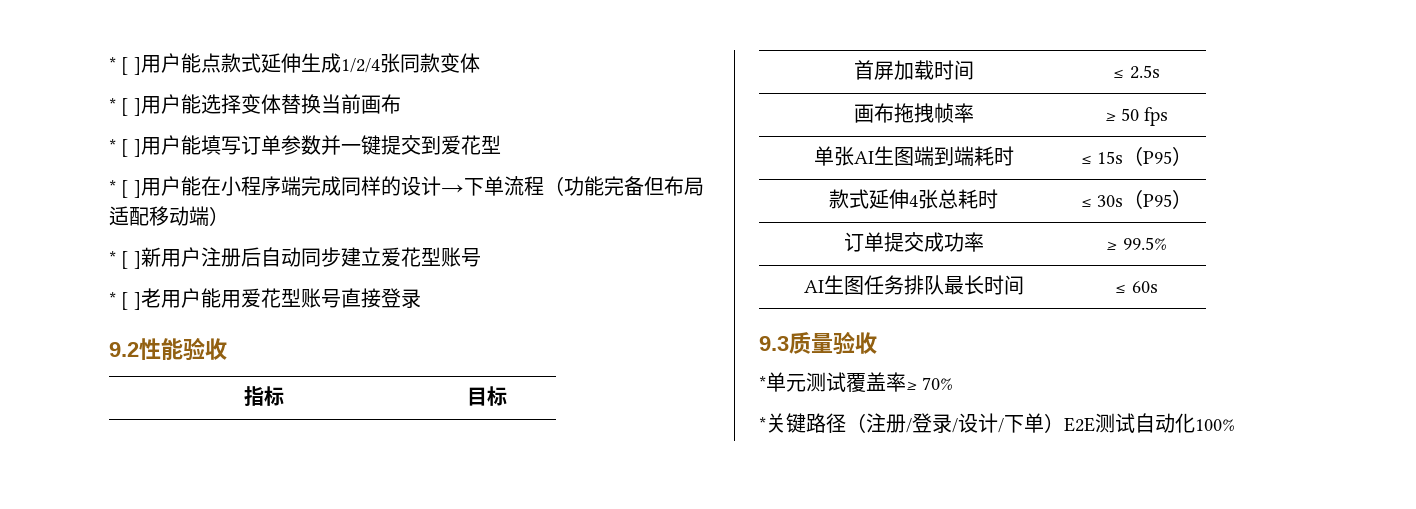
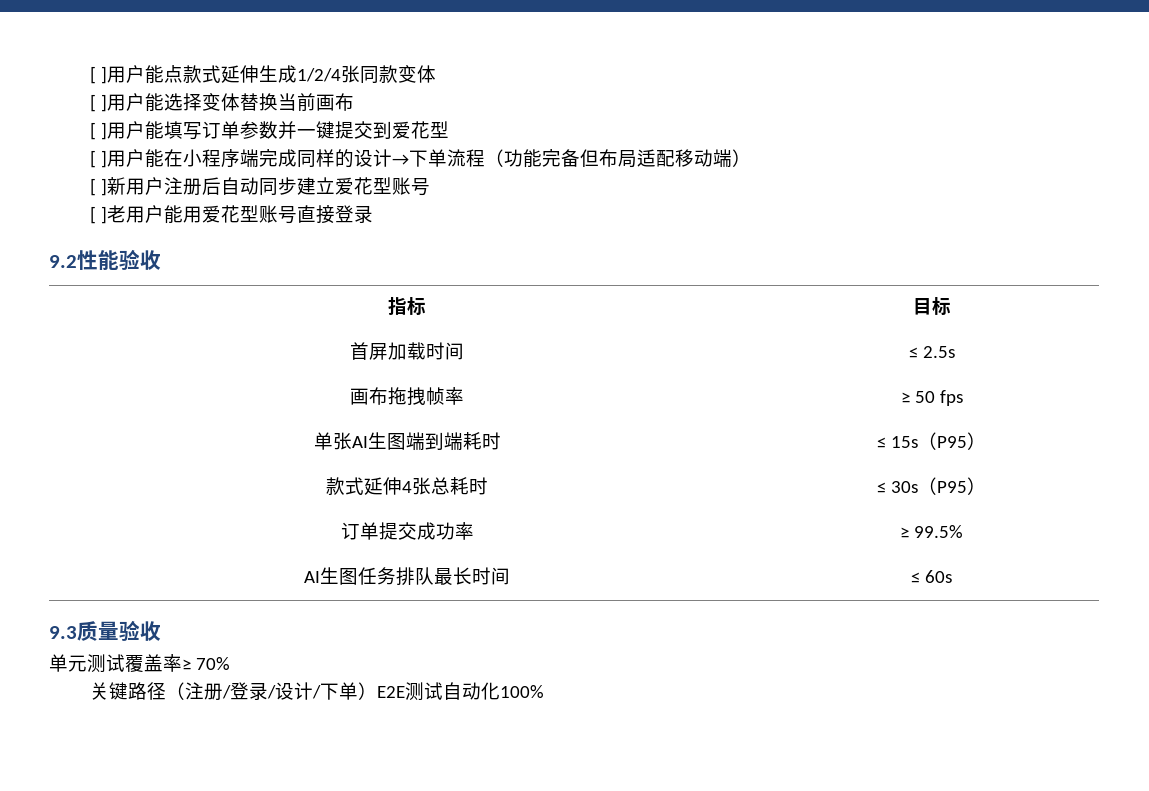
- * [ ]用户能点款式延伸生成1/2/4张同款变体
+ [ ]用户能点款式延伸生成1/2/4张同款变体
- * [ ]用户能选择变体替换当前画布
+ [ ]用户能选择变体替换当前画布
- * [ ]用户能填写订单参数并一键提交到爱花型
+ [ ]用户能填写订单参数并一键提交到爱花型
- * [ ]用户能在小程序端完成同样的设计→下单流程（功能完备但布局适配移动端）
+ [ ]用户能在小程序端完成同样的设计→下单流程（功能完备但布局适配移动端）
- * [ ]新用户注册后自动同步建立爱花型账号
+ [ ]新用户注册后自动同步建立爱花型账号
- * [ ]老用户能用爱花型账号直接登录
+ [ ]老用户能用爱花型账号直接登录
- *单元测试覆盖率≥ 70%
+ 单元测试覆盖率≥ 70%
- *关键路径（注册/登录/设计/下单）E2E测试自动化100%
+ 关键路径（注册/登录/设计/下单）E2E测试自动化100%

